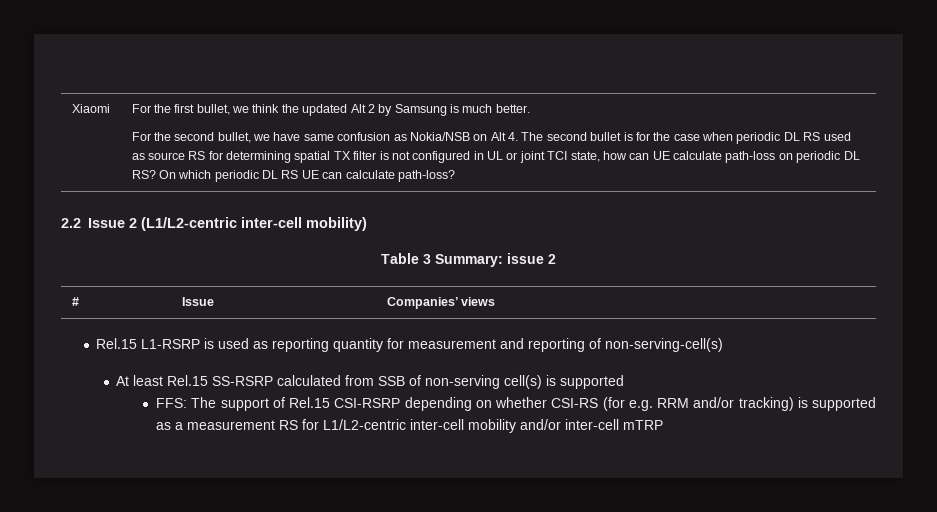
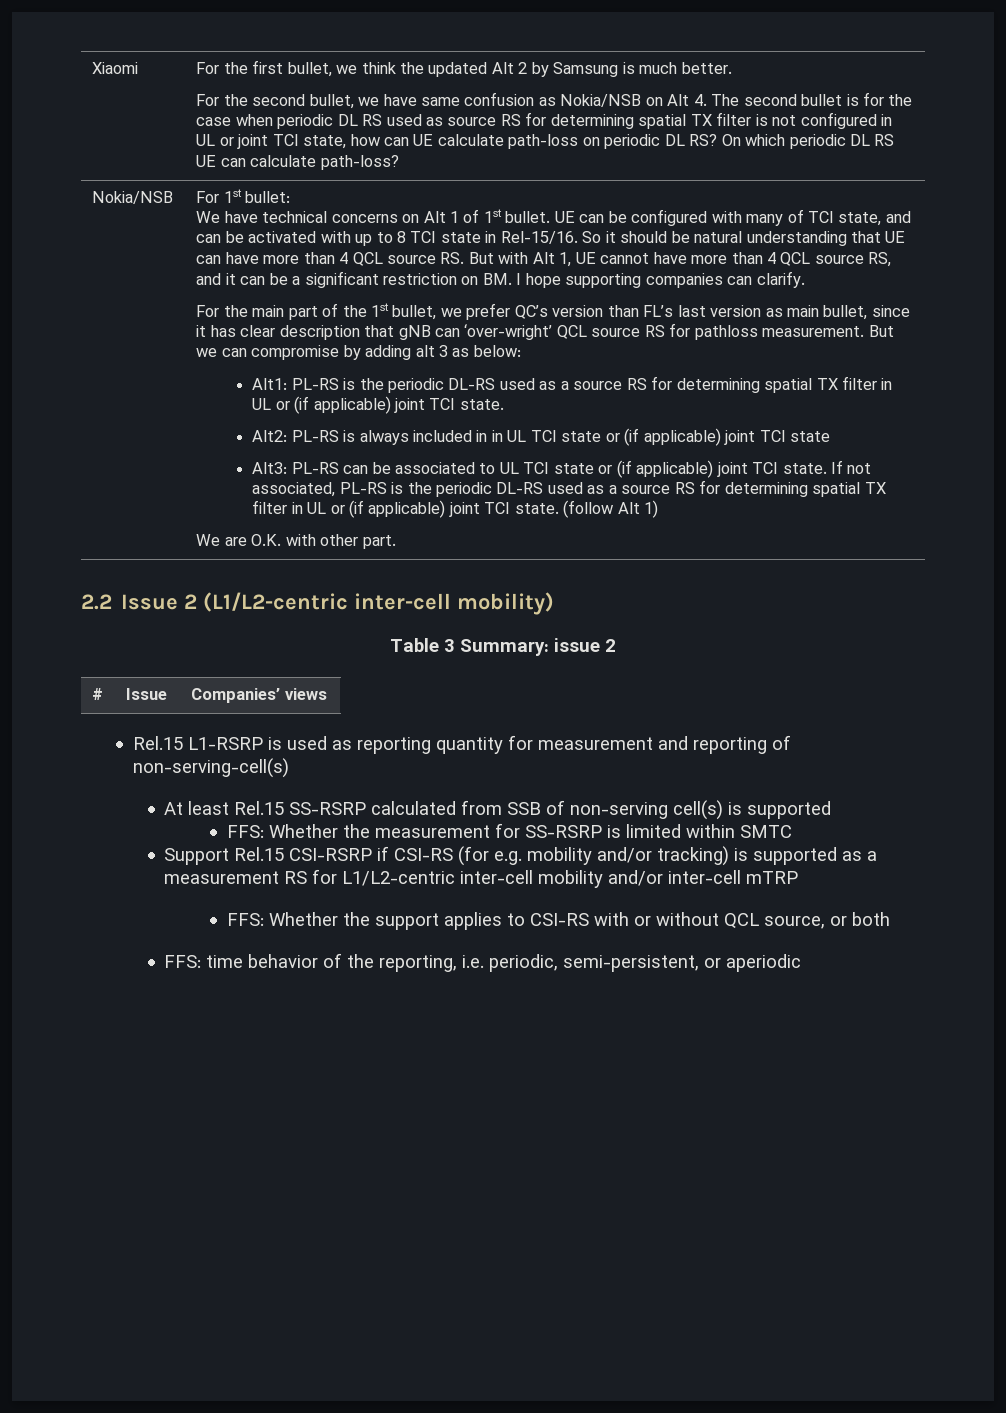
+ Nokia/NSB | For 1st bullet:
+ We have technical concerns on Alt 1 of 1st bullet. UE can be configured with many of TCI state, and can be activated with up to 8 TCI state in Rel-15/16. So it should be natural understanding that UE can have more than 4 QCL source RS. But with Alt 1, UE cannot have more than 4 QCL source RS, and it can be a significant restriction on BM. I hope supporting companies can clarify.
+ For the main part of the 1st bullet, we prefer QC’s version than FL’s last version as main bullet, since it has clear description that gNB can ‘over-wright’ QCL source RS for pathloss measurement. But we can compromise by adding alt 3 as below:
+ Alt1: PL-RS is the periodic DL-RS used as a source RS for determining spatial TX filter in UL or (if applicable) joint TCI state.
+ Alt2: PL-RS is always included in in UL TCI state or (if applicable) joint TCI state
+ Alt3: PL-RS can be associated to UL TCI state or (if applicable) joint TCI state. If not associated, PL-RS is the periodic DL-RS used as a source RS for determining spatial TX filter in UL or (if applicable) joint TCI state. (follow Alt 1)
+ We are O.K. with other part.
- FFS: The support of Rel.15 CSI-RSRP depending on whether CSI-RS (for e.g. RRM and/or tracking) is supported as a measurement RS for L1/L2-centric inter-cell mobility and/or inter-cell mTRP
+ FFS: Whether the measurement for SS-RSRP is limited within SMTC
+ Support Rel.15 CSI-RSRP if CSI-RS (for e.g. mobility and/or tracking) is supported as a measurement RS for L1/L2-centric inter-cell mobility and/or inter-cell mTRP
+ FFS: Whether the support applies to CSI-RS with or without QCL source, or both
+ FFS: time behavior of the reporting, i.e. periodic, semi-persistent, or aperiodic

